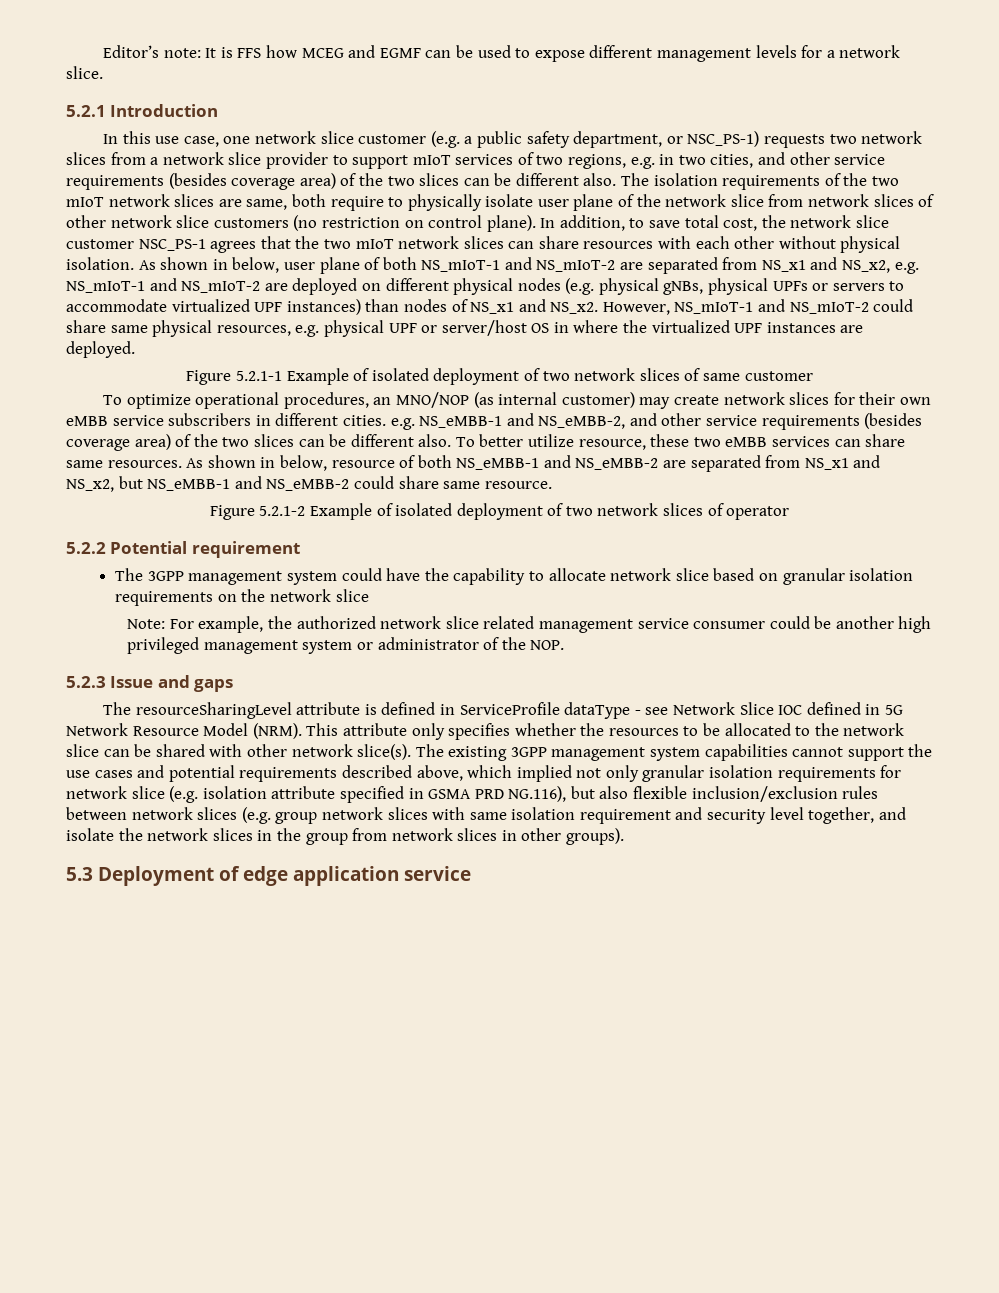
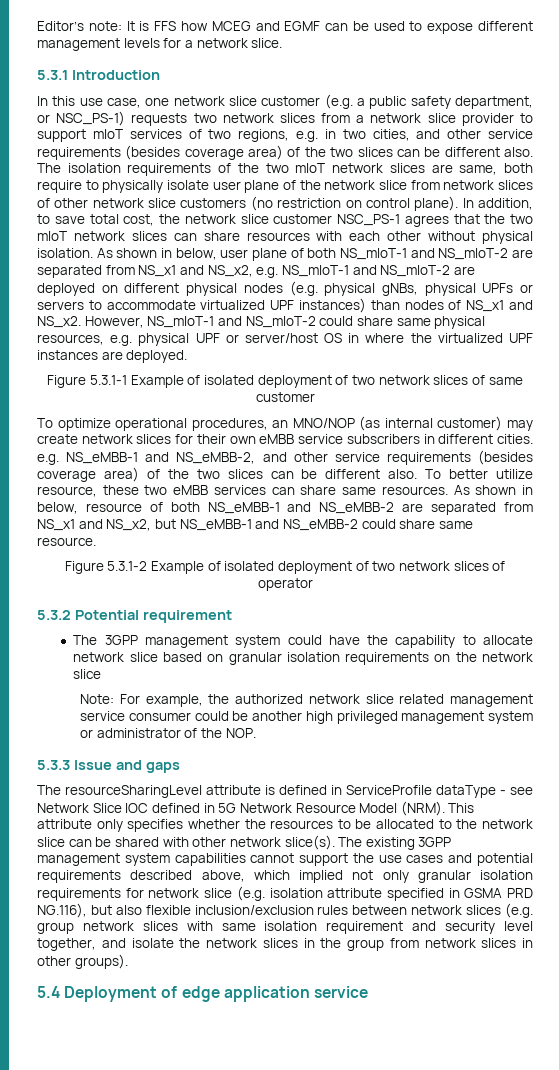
- 5.2.1 Introduction
+ 5.3.1 Introduction
- Figure 5.2.1-1 Example of isolated deployment of two network slices of same customer
+ Figure 5.3.1-1 Example of isolated deployment of two network slices of same customer
- Figure 5.2.1-2 Example of isolated deployment of two network slices of operator
+ Figure 5.3.1-2 Example of isolated deployment of two network slices of operator
- 5.2.2 Potential requirement
+ 5.3.2 Potential requirement
- 5.2.3 Issue and gaps
+ 5.3.3 Issue and gaps
- 5.3 Deployment of edge application service
+ 5.4 Deployment of edge application service

